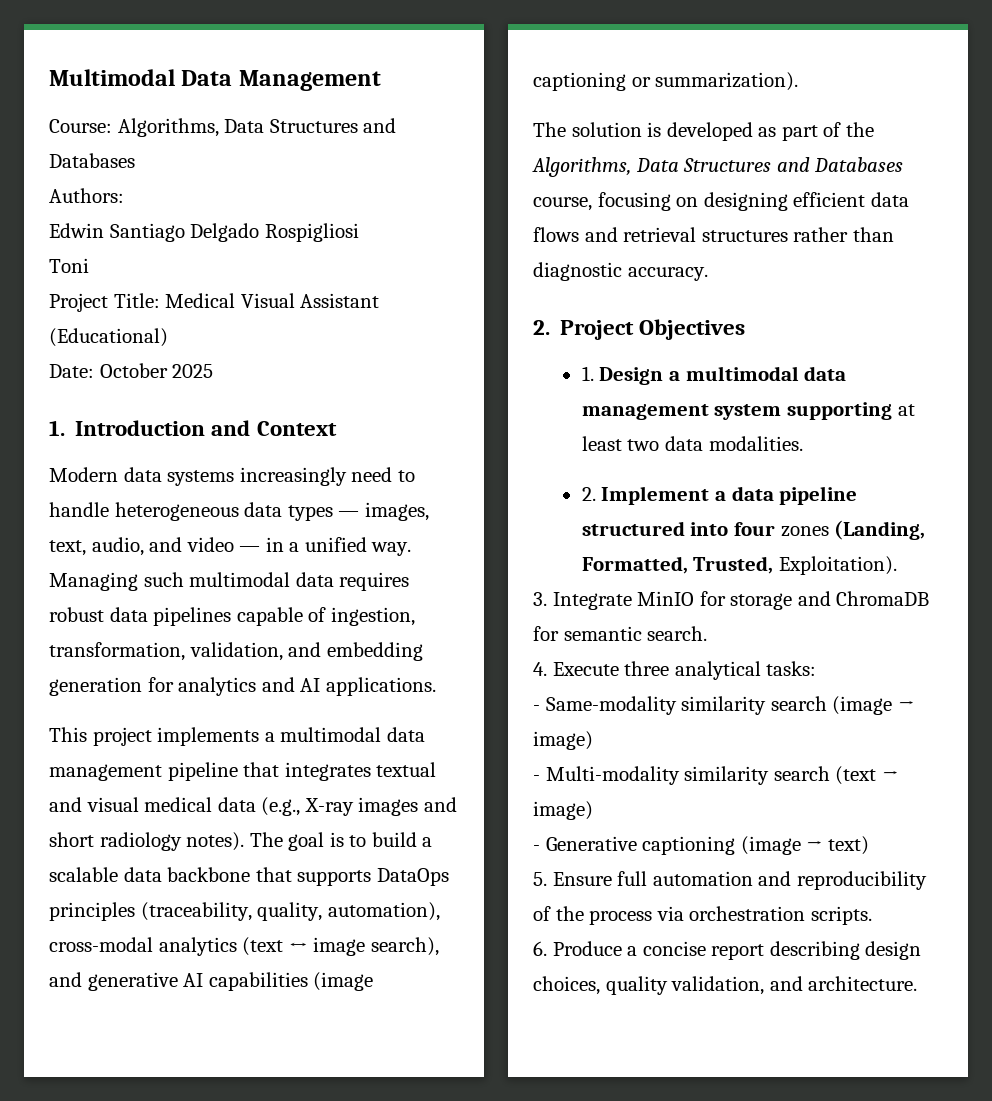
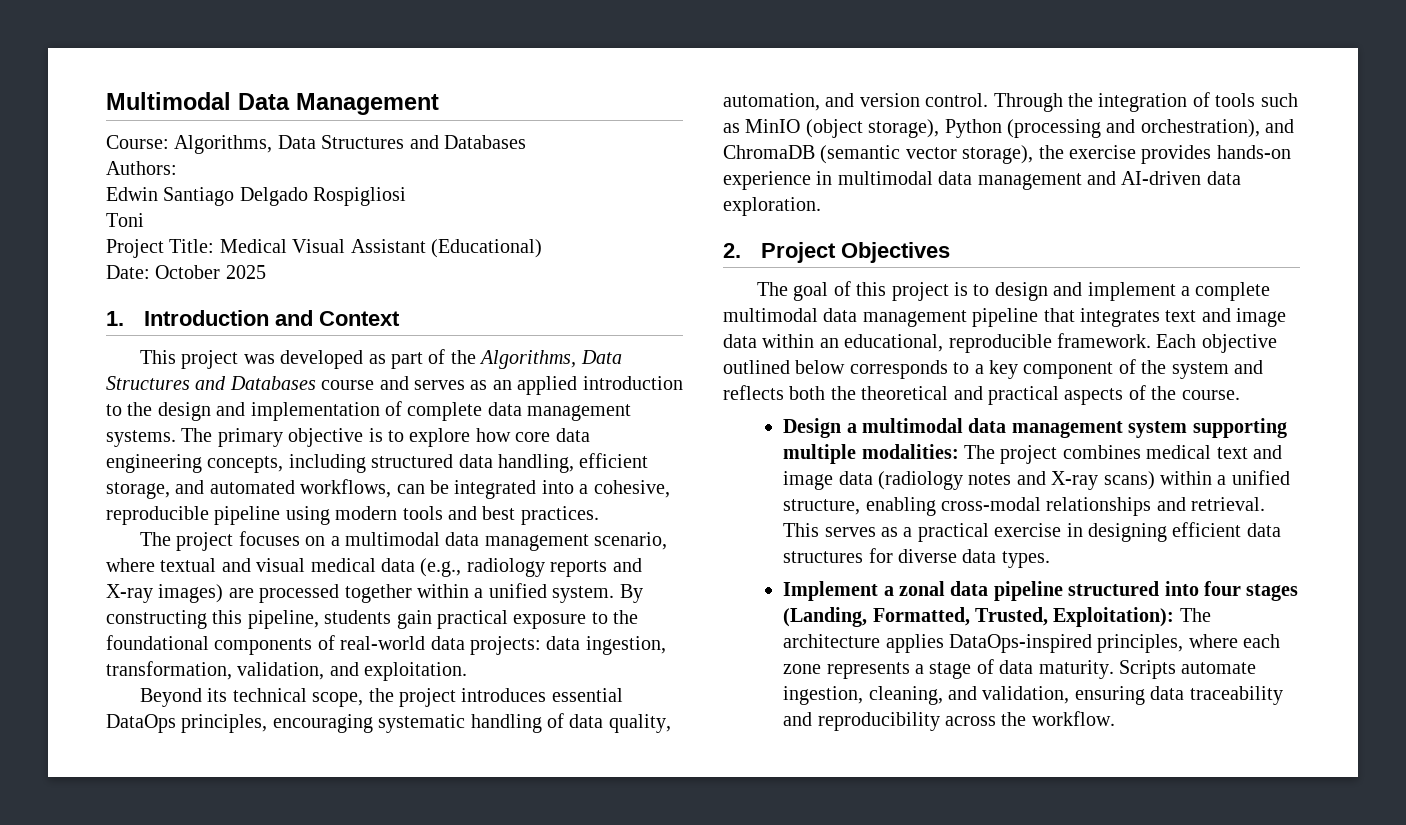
- Modern data systems increasingly need to handle heterogeneous data types — images, text, audio, and video — in a unified way. Managing such multimodal data requires robust data pipelines capable of ingestion, transformation, validation, and embedding generation for analytics and AI applications.
- This project implements a multimodal data management pipeline that integrates textual and visual medical data (e.g., X-ray images and short radiology notes). The goal is to build a scalable data backbone that supports DataOps principles (traceability, quality, automation), cross-modal analytics (text ↔ image search), and generative AI capabilities (image captioning or summarization).
- The solution is developed as part of the Algorithms, Data Structures and Databases course, focusing on designing efficient data flows and retrieval structures rather than diagnostic accuracy.
+ This project was developed as part of the Algorithms, Data Structures and Databases course and serves as an applied introduction to the design and implementation of complete data management systems. The primary objective is to explore how core data engineering concepts, including structured data handling, efficient storage, and automated workflows, can be integrated into a cohesive, reproducible pipeline using modern tools and best practices.
+ The project focuses on a multimodal data management scenario, where textual and visual medical data (e.g., radiology reports and X-ray images) are processed together within a unified system. By constructing this pipeline, students gain practical exposure to the foundational components of real-world data projects: data ingestion, transformation, validation, and exploitation.
+ Beyond its technical scope, the project introduces essential DataOps principles, encouraging systematic handling of data quality, automation, and version control. Through the integration of tools such as MinIO (object storage), Python (processing and orchestration), and ChromaDB (semantic vector storage), the exercise provides hands-on experience in multimodal data management and AI-driven data exploration.
  2. Project Objectives
- 1. Design a multimodal data management system supporting at least two data modalities.
- 2. Implement a data pipeline structured into four zones (Landing, Formatted, Trusted, Exploitation).
- 3. Integrate MinIO for storage and ChromaDB for semantic search.
- 4. Execute three analytical tasks:
- - Same-modality similarity search (image → image)
- - Multi-modality similarity search (text → image)
- - Generative captioning (image → text)
- 5. Ensure full automation and reproducibility of the process via orchestration scripts.
- 6. Produce a concise report describing design choices, quality validation, and architecture.
+ The goal of this project is to design and implement a complete multimodal data management pipeline that integrates text and image data within an educational, reproducible framework. Each objective outlined below corresponds to a key component of the system and reflects both the theoretical and practical aspects of the course.
+ Design a multimodal data management system supporting multiple modalities: The project combines medical text and image data (radiology notes and X-ray scans) within a unified structure, enabling cross-modal relationships and retrieval. This serves as a practical exercise in designing efficient data structures for diverse data types.
+ Implement a zonal data pipeline structured into four stages (Landing, Formatted, Trusted, Exploitation): The architecture applies DataOps-inspired principles, where each zone represents a stage of data maturity. Scripts automate ingestion, cleaning, and validation, ensuring data traceability and reproducibility across the workflow.

